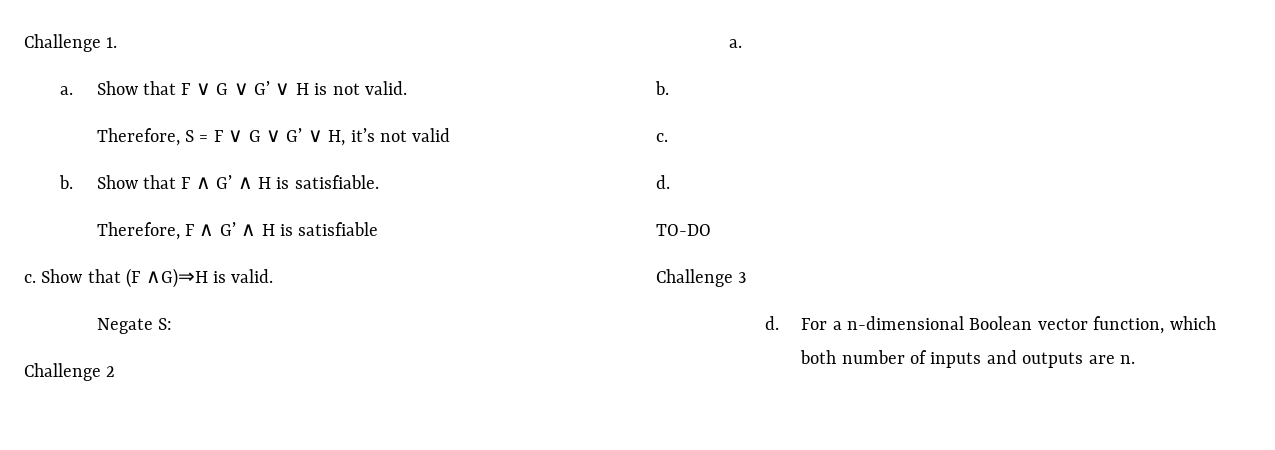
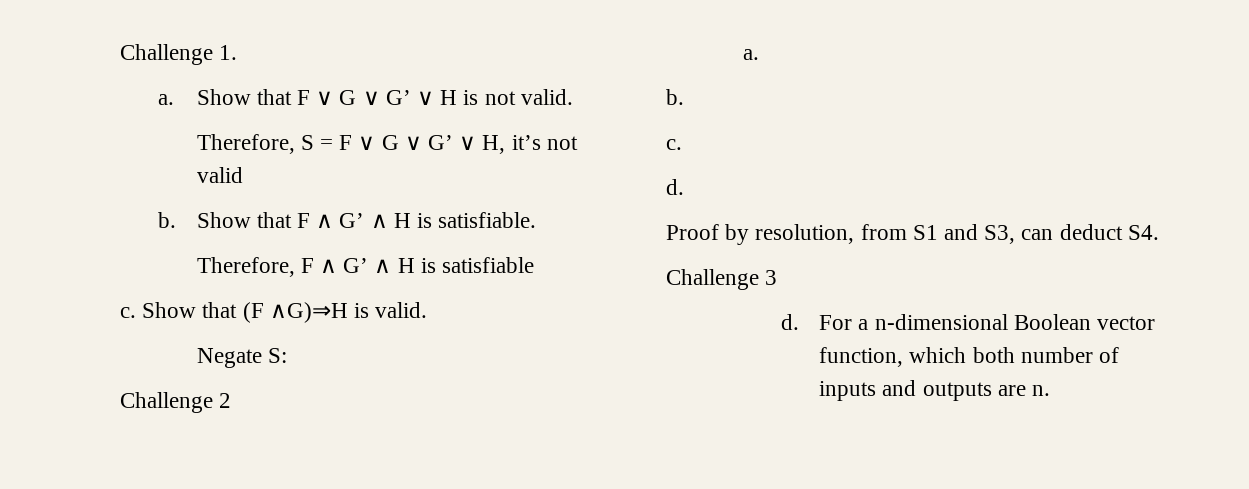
- TO-DO
+ Proof by resolution, from S1 and S3, can deduct S4.

